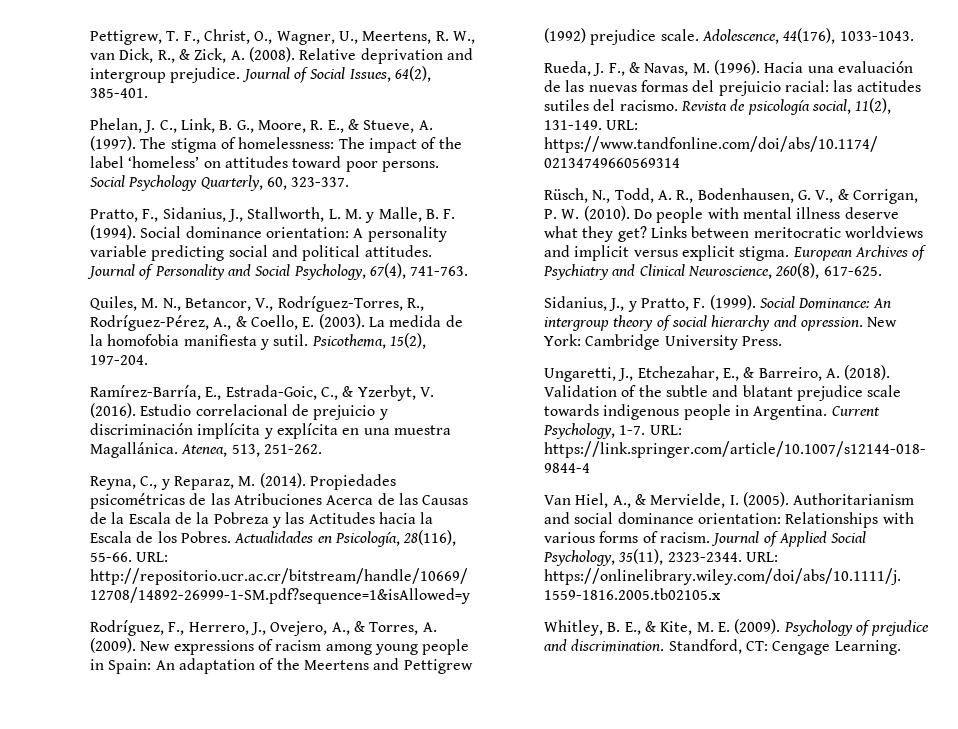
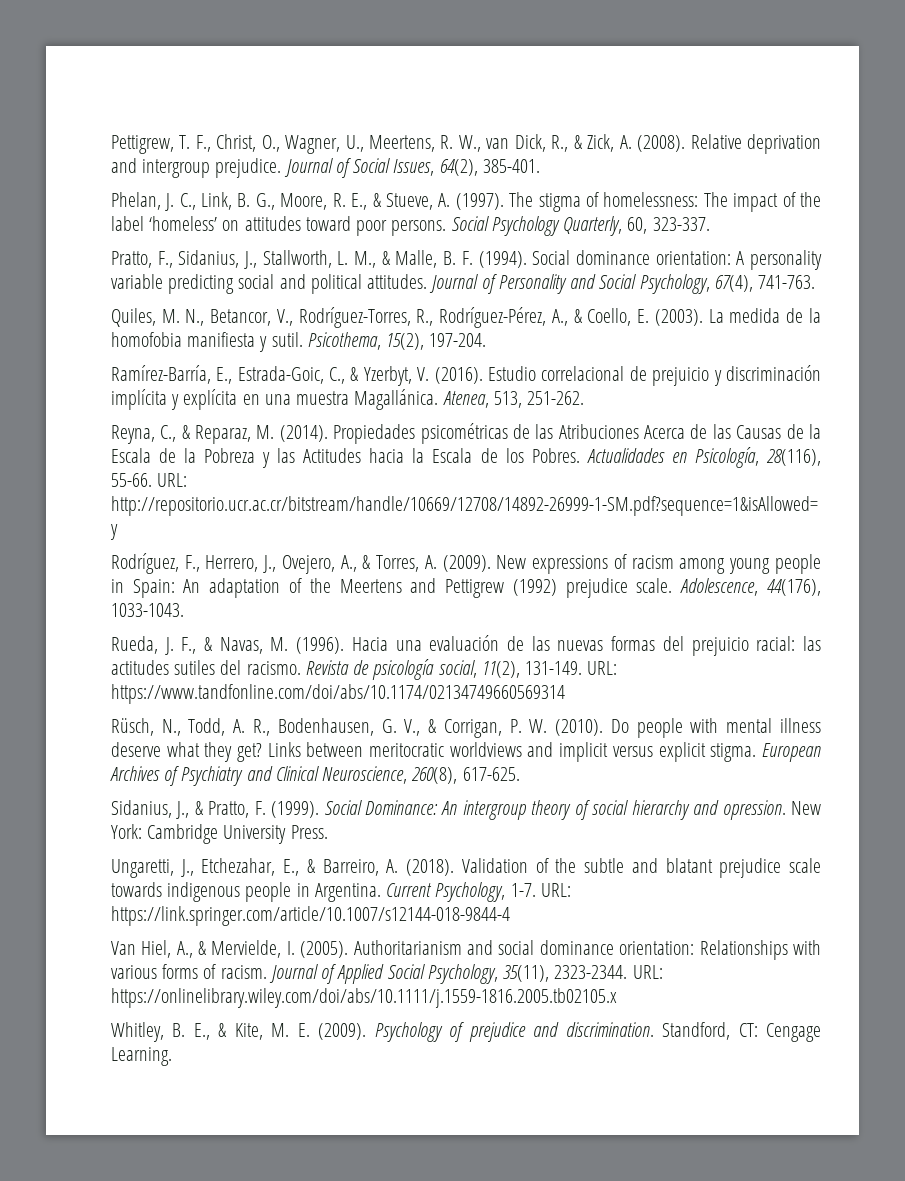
- Pratto, F., Sidanius, J., Stallworth, L. M. y Malle, B. F. (1994).
+ Pratto, F., Sidanius, J., Stallworth, L. M., & Malle, B. F. (1994).
- Reyna, C., y Reparaz, M. (2014).
+ Reyna, C., & Reparaz, M. (2014).
- Sidanius, J., y Pratto, F. (1999).
+ Sidanius, J., & Pratto, F. (1999).

